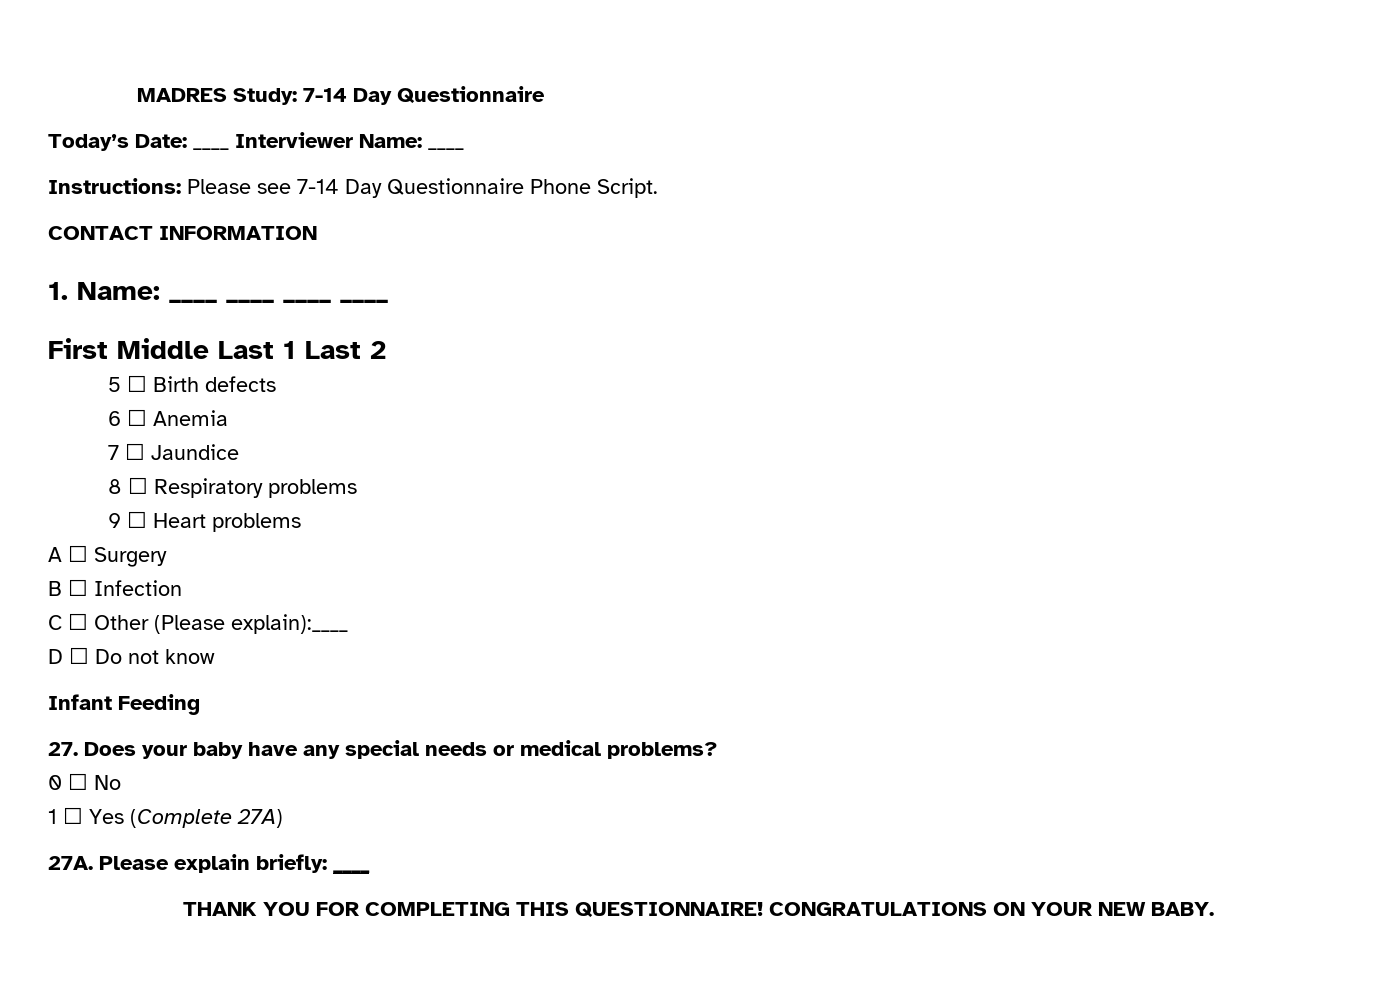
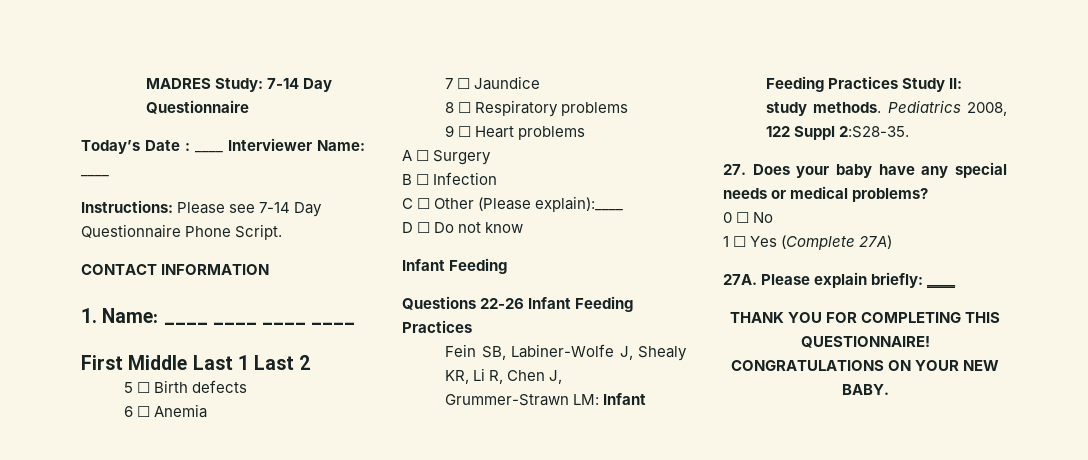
- Today’s Date: ____ Interviewer Name: ____
+ Today’s Date : ____ Interviewer Name: ____
+ Questions 22-26 Infant Feeding Practices
+ Fein SB, Labiner-Wolfe J, Shealy KR, Li R, Chen J, Grummer-Strawn LM: Infant Feeding Practices Study II: study methods. Pediatrics 2008, 122 Suppl 2:S28-35.

